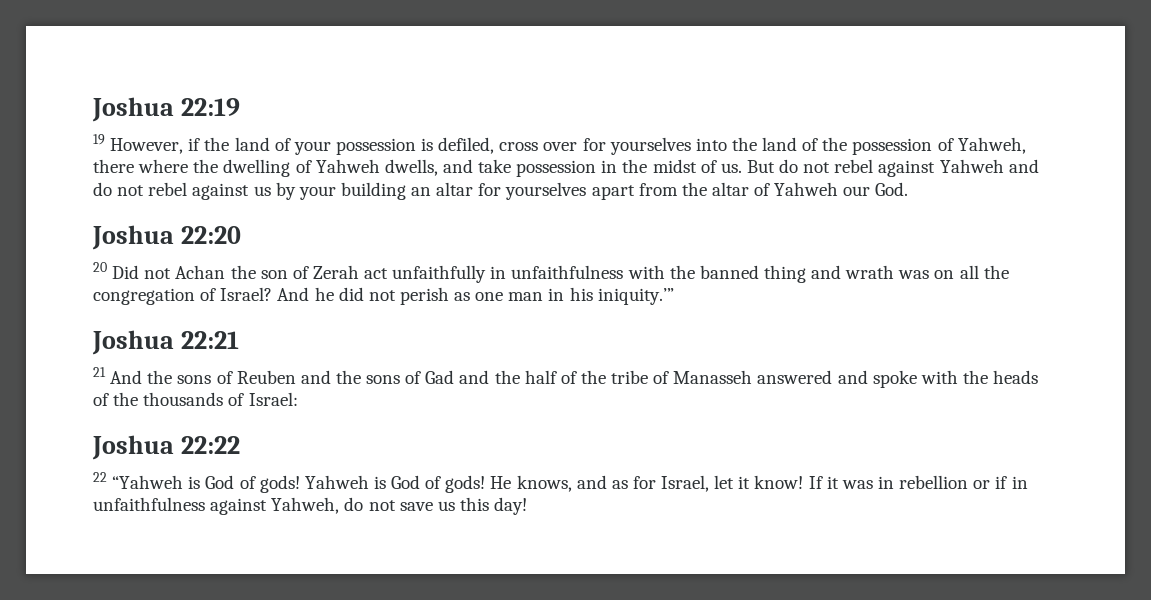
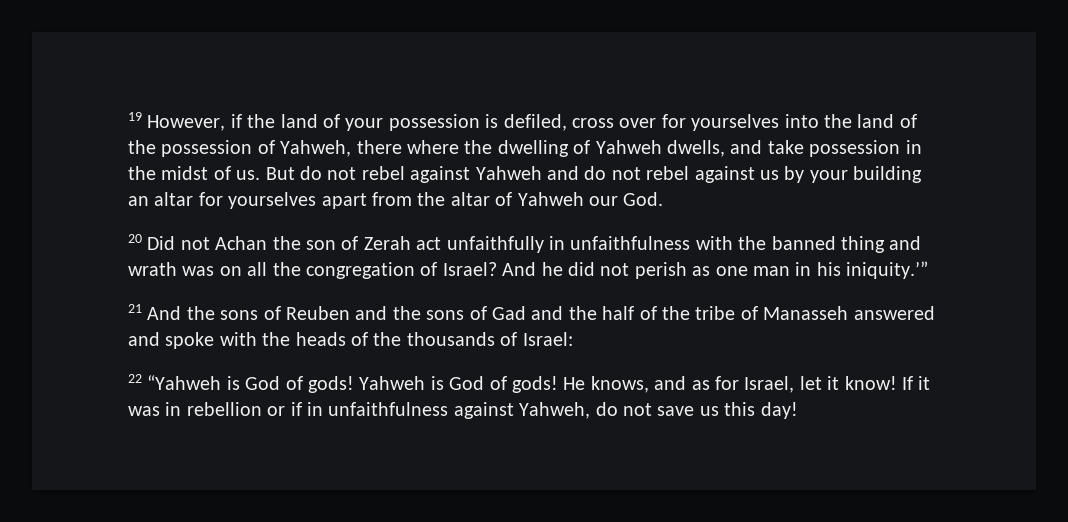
- Joshua 22:19
- Joshua 22:20
- Joshua 22:21
- Joshua 22:22

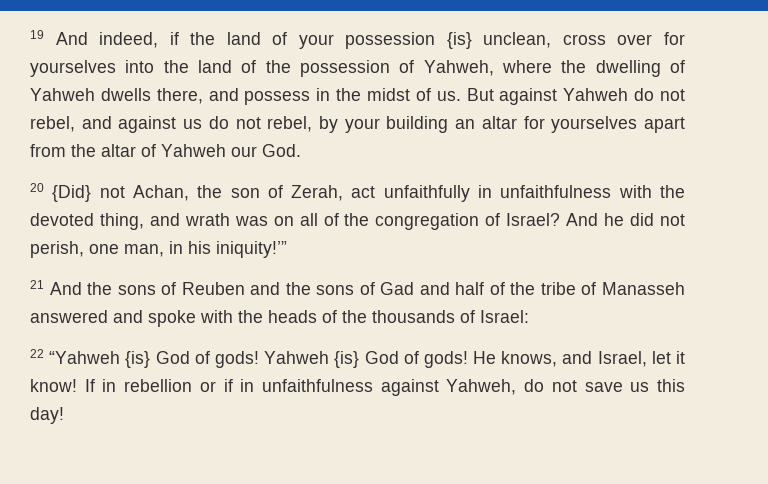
- 19 However, if the land of your possession is defiled, cross over for yourselves into the land of the possession of Yahweh, there where the dwelling of Yahweh dwells, and take possession in the midst of us.
+ 19 And indeed, if the land of your possession {is} unclean, cross over for yourselves into the land of the possession of Yahweh, where the dwelling of Yahweh dwells there, and possess in the midst of us.
- But do not rebel against Yahweh and do not rebel against us by your building an altar for yourselves apart from the altar of Yahweh our God.
+ But against Yahweh do not rebel, and against us do not rebel, by your building an altar for yourselves apart from the altar of Yahweh our God.
- 20 Did not Achan the son of Zerah act unfaithfully in unfaithfulness with the banned thing and wrath was on all the congregation of Israel?
+ 20 {Did} not Achan, the son of Zerah, act unfaithfully in unfaithfulness with the devoted thing, and wrath was on all of the congregation of Israel?
- And he did not perish as one man in his iniquity.’”
+ And he did not perish, one man, in his iniquity!’”
- 21 And the sons of Reuben and the sons of Gad and the half of the tribe of Manasseh answered and spoke with the heads of the thousands of Israel:
+ 21 And the sons of Reuben and the sons of Gad and half of the tribe of Manasseh answered and spoke with the heads of the thousands of Israel:
- 22 “Yahweh is God of gods!
+ 22 “Yahweh {is} God of gods!
- Yahweh is God of gods!
+ Yahweh {is} God of gods!
- He knows, and as for Israel, let it know!
+ He knows, and Israel, let it know!
- If it was in rebellion or if in unfaithfulness against Yahweh, do not save us this day!
+ If in rebellion or if in unfaithfulness against Yahweh, do not save us this day!

